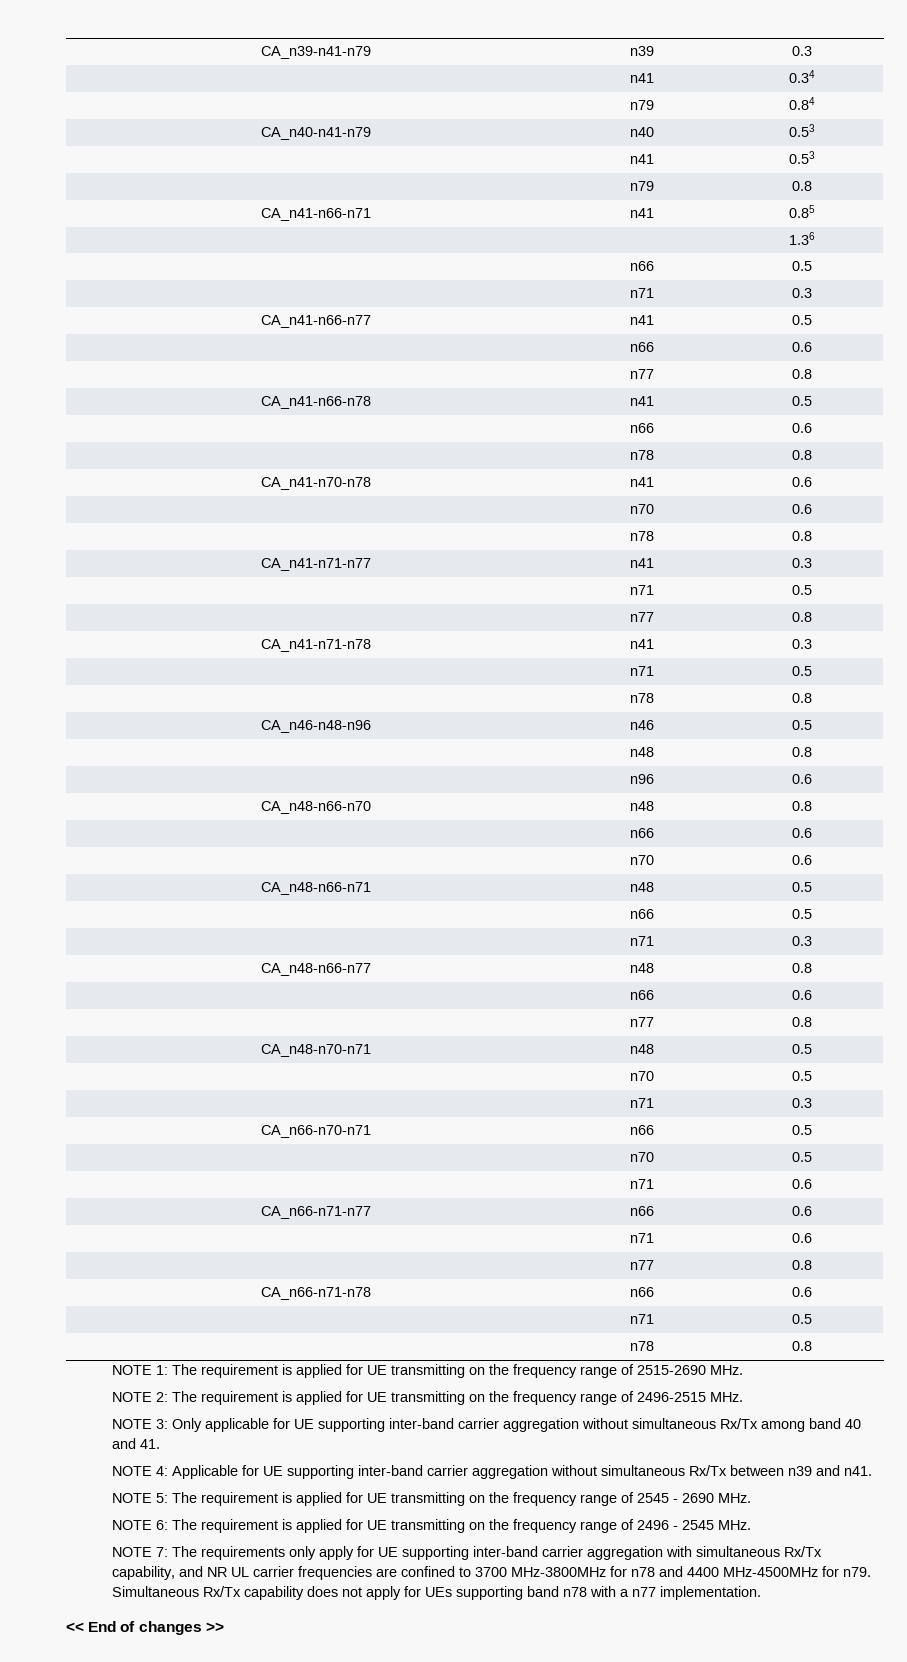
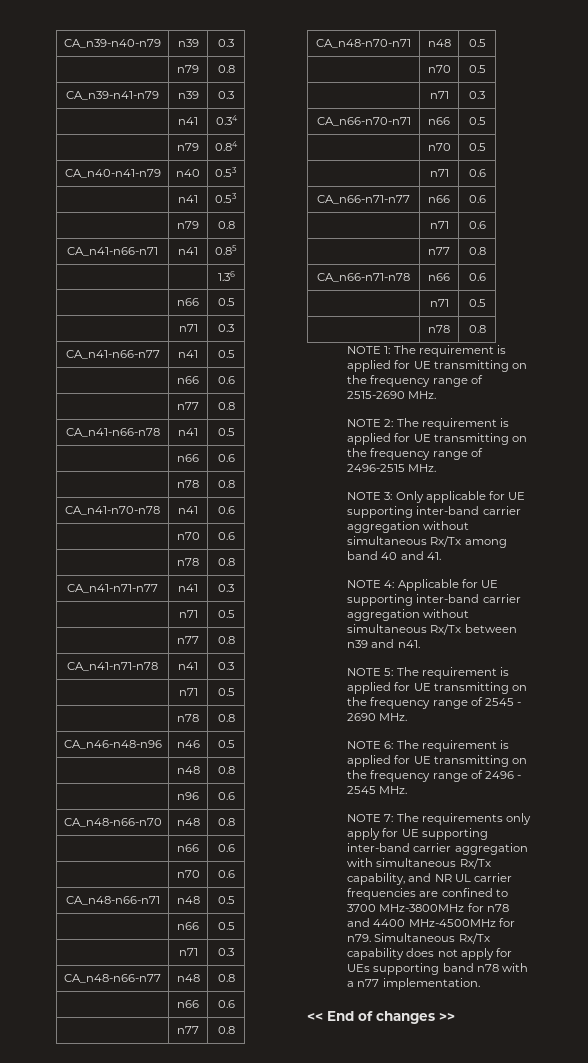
+ CA_n39-n40-n79 | n39 | 0.3
+ | n79 | 0.8

